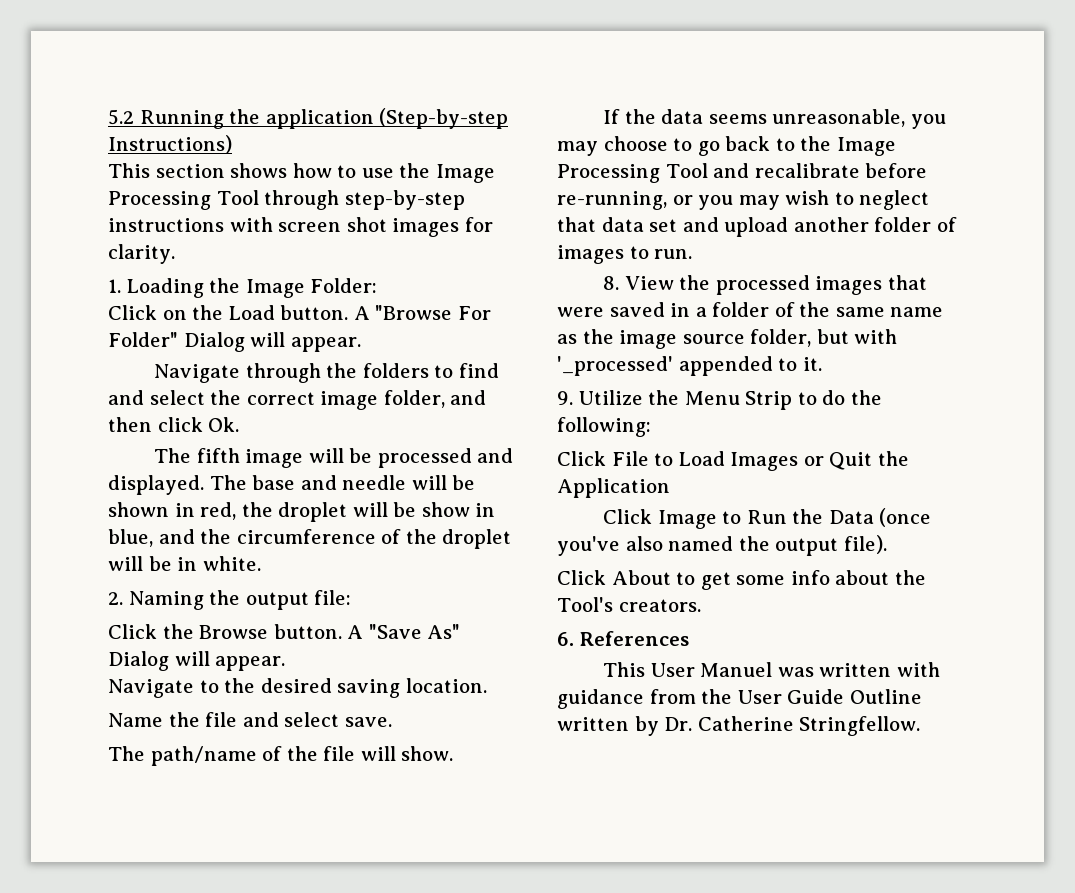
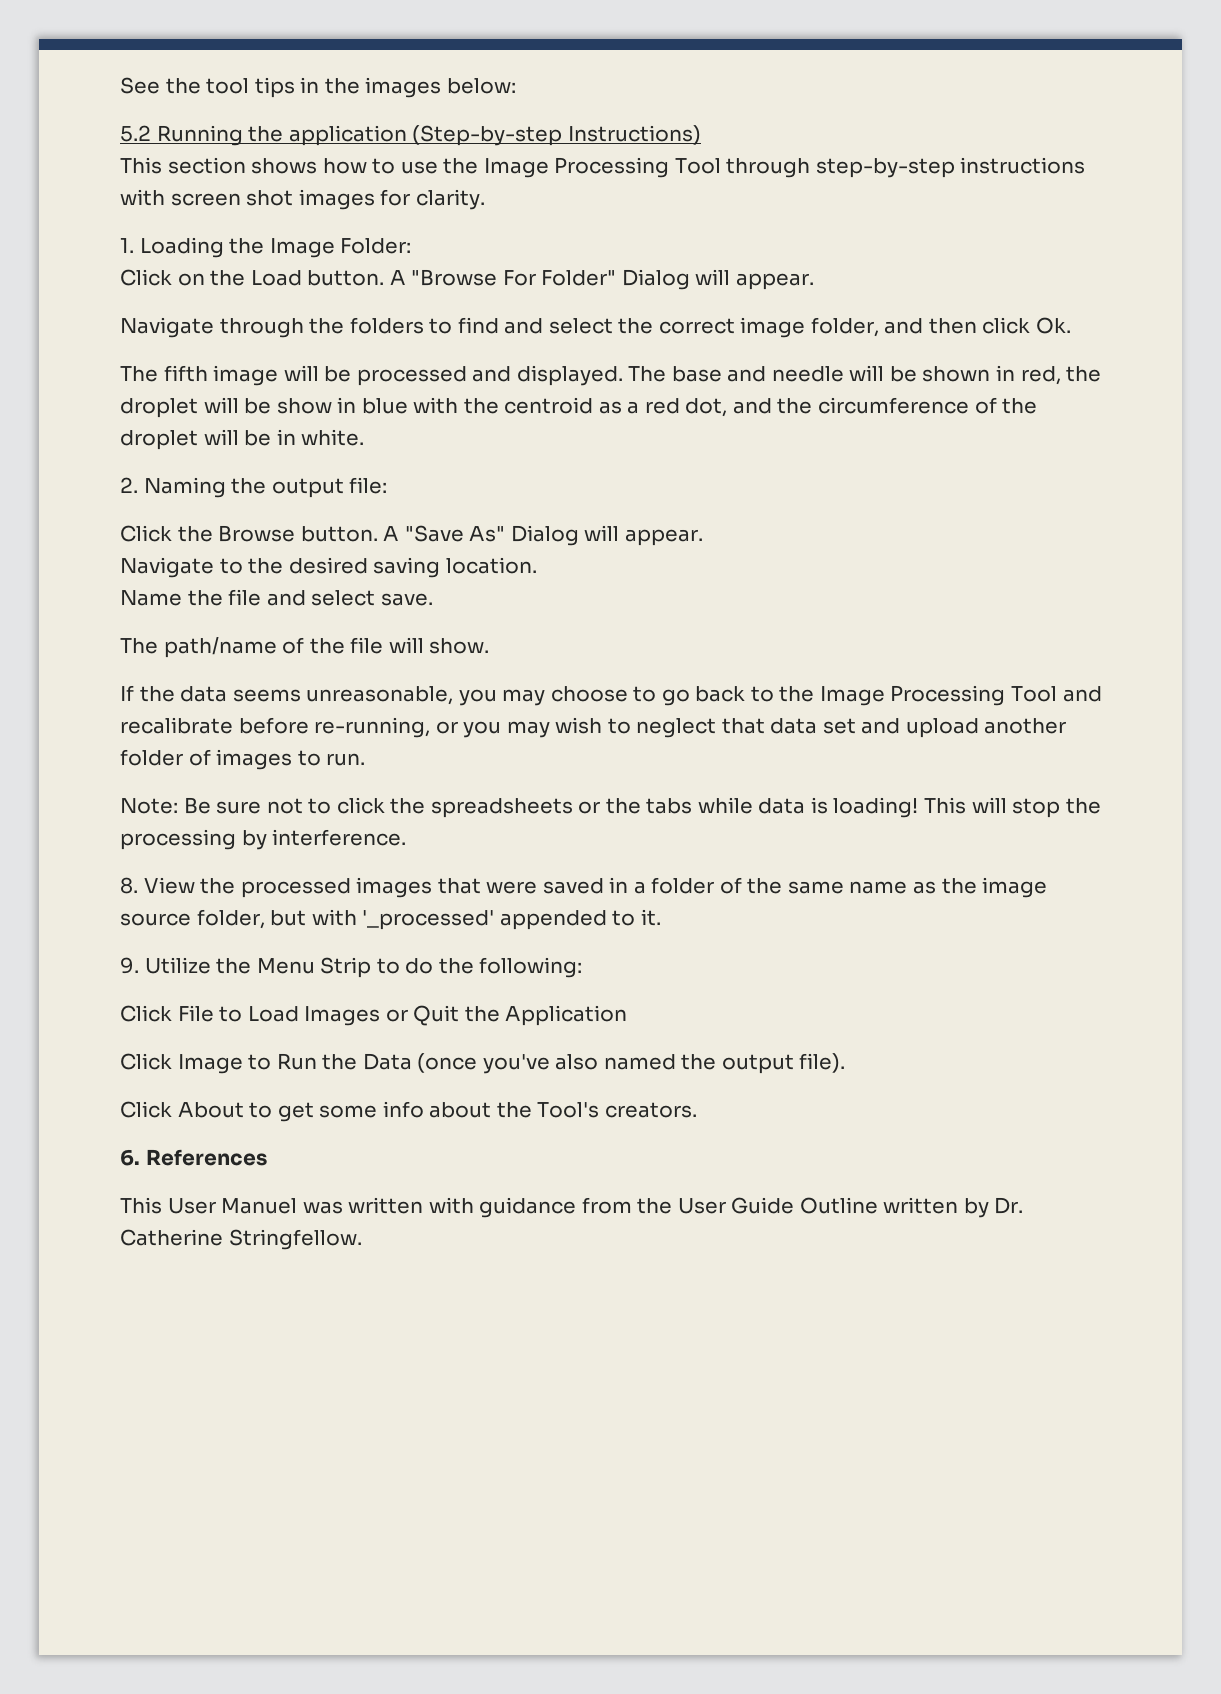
+ See the tool tips in the images below:
- The base and needle will be shown in red, the droplet will be show in blue, and the circumference of the droplet will be in white.
+ The base and needle will be shown in red, the droplet will be show in blue with the centroid as a red dot, and the circumference of the droplet will be in white.
+ Note: Be sure not to click the spreadsheets or the tabs while data is loading! This will stop the processing by interference.

